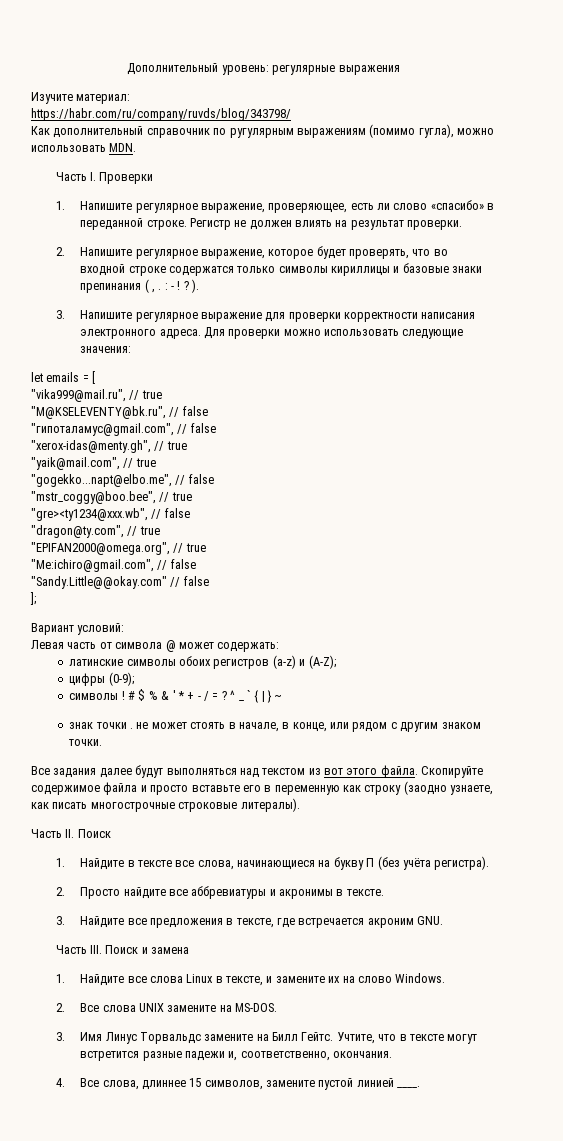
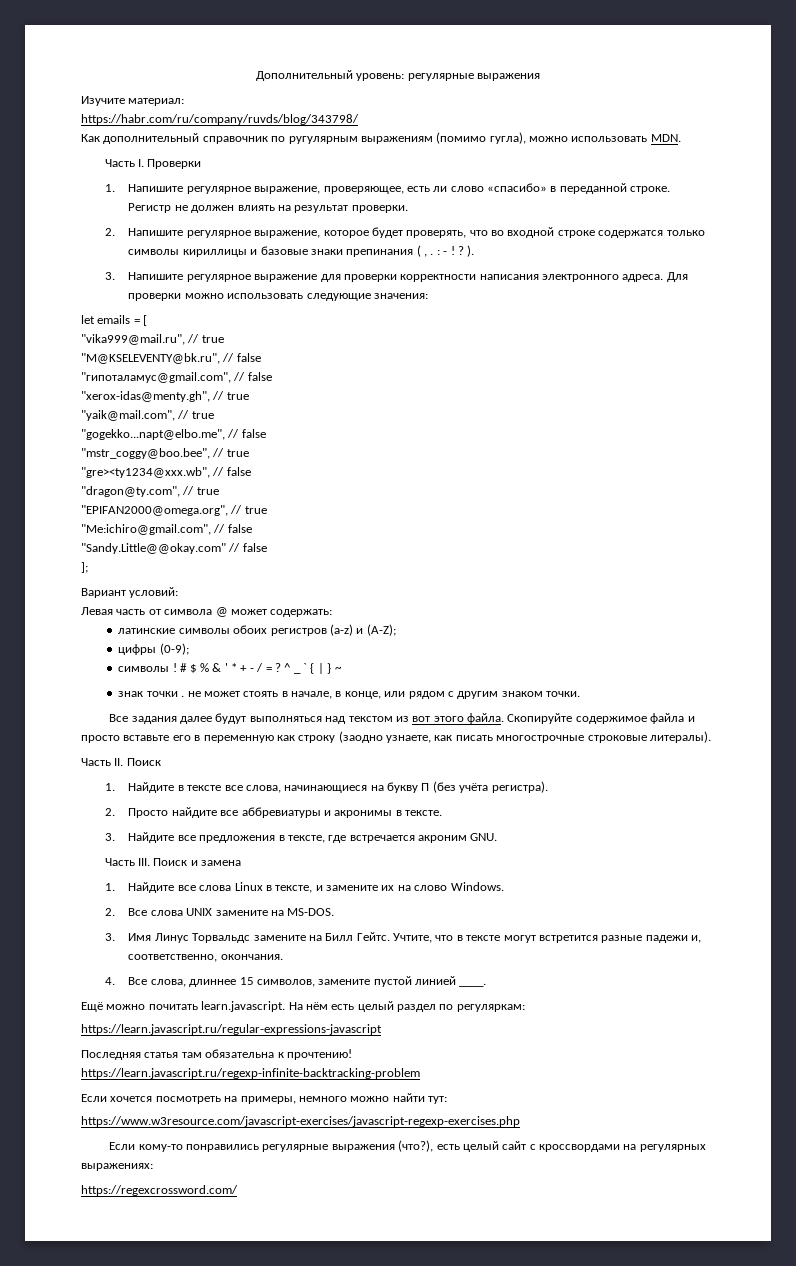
+ Ещё можно почитать learn.javascript. На нём есть целый раздел по регуляркам:
+ https://learn.javascript.ru/regular-expressions-javascript
+ Последняя статья там обязательна к прочтению!
+ https://learn.javascript.ru/regexp-infinite-backtracking-problem
+ Если хочется посмотреть на примеры, немного можно найти тут:
+ https://www.w3resource.com/javascript-exercises/javascript-regexp-exercises.php
+ Если кому-то понравились регулярные выражения (что?), есть целый сайт с кроссвордами на регулярных выражениях:
+ https://regexcrossword.com/

